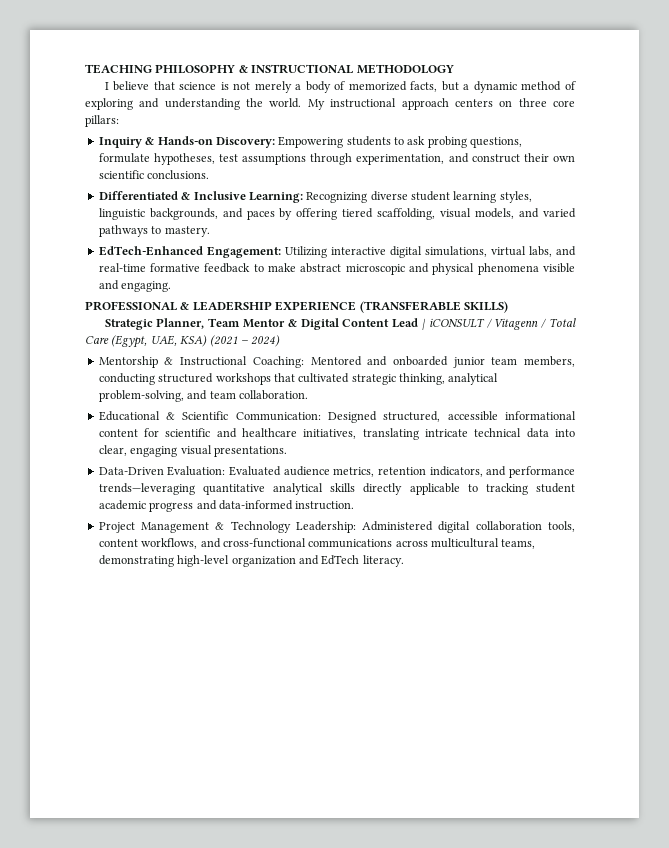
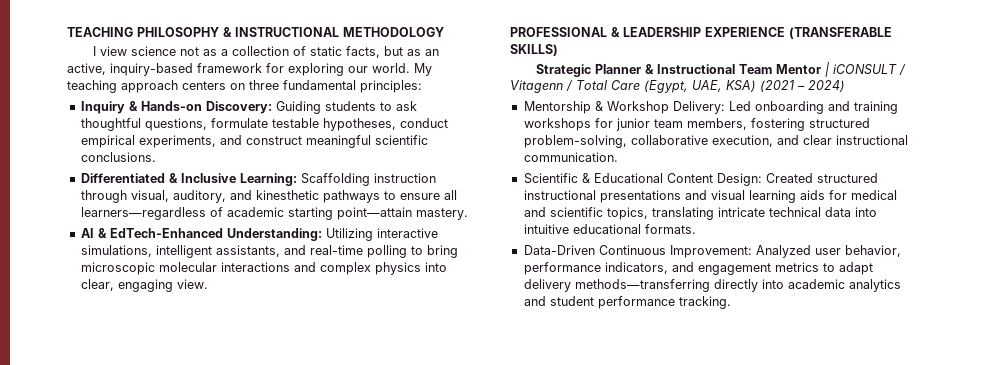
- I believe that science is not merely a body of memorized facts, but a dynamic method of exploring and understanding the world.
+ I view science not as a collection of static facts, but as an active, inquiry-based framework for exploring our world.
- My instructional approach centers on three core pillars:
+ My teaching approach centers on three fundamental principles:
- Inquiry & Hands-on Discovery: Empowering students to ask probing questions, formulate hypotheses, test assumptions through experimentation, and construct their own scientific conclusions.
+ Inquiry & Hands-on Discovery: Guiding students to ask thoughtful questions, formulate testable hypotheses, conduct empirical experiments, and construct meaningful scientific conclusions.
- Differentiated & Inclusive Learning: Recognizing diverse student learning styles, linguistic backgrounds, and paces by offering tiered scaffolding, visual models, and varied pathways to mastery.
- EdTech-Enhanced Engagement: Utilizing interactive digital simulations, virtual labs, and real-time formative feedback to make abstract microscopic and physical phenomena visible and engaging.
+ Differentiated & Inclusive Learning: Scaffolding instruction through visual, auditory, and kinesthetic pathways to ensure all learners—regardless of academic starting point—attain mastery.
+ AI & EdTech-Enhanced Understanding: Utilizing interactive simulations, intelligent assistants, and real-time polling to bring microscopic molecular interactions and complex physics into clear, engaging view.
- Strategic Planner, Team Mentor & Digital Content Lead | iCONSULT / Vitagenn / Total Care (Egypt, UAE, KSA) (2021 – 2024)
+ Strategic Planner & Instructional Team Mentor | iCONSULT / Vitagenn / Total Care (Egypt, UAE, KSA) (2021 – 2024)
- Mentorship & Instructional Coaching: Mentored and onboarded junior team members, conducting structured workshops that cultivated strategic thinking, analytical problem-solving, and team collaboration.
- Educational & Scientific Communication: Designed structured, accessible informational content for scientific and healthcare initiatives, translating intricate technical data into clear, engaging visual presentations.
- Data-Driven Evaluation: Evaluated audience metrics, retention indicators, and performance trends—leveraging quantitative analytical skills directly applicable to tracking student academic progress and data-informed instruction.
- Project Management & Technology Leadership: Administered digital collaboration tools, content workflows, and cross-functional communications across multicultural teams, demonstrating high-level organization and EdTech literacy.
+ Mentorship & Workshop Delivery: Led onboarding and training workshops for junior team members, fostering structured problem-solving, collaborative execution, and clear instructional communication.
+ Scientific & Educational Content Design: Created structured instructional presentations and visual learning aids for medical and scientific topics, translating intricate technical data into intuitive educational formats.
+ Data-Driven Continuous Improvement: Analyzed user behavior, performance indicators, and engagement metrics to adapt delivery methods—transferring directly into academic analytics and student performance tracking.

